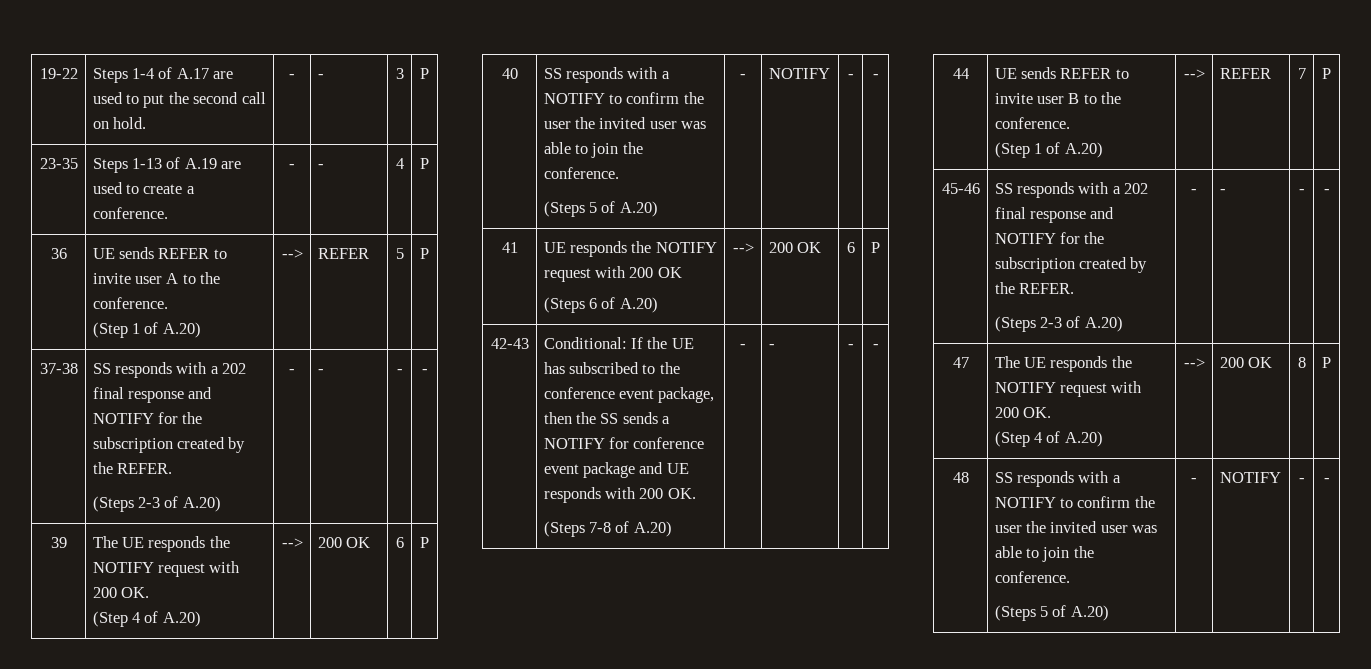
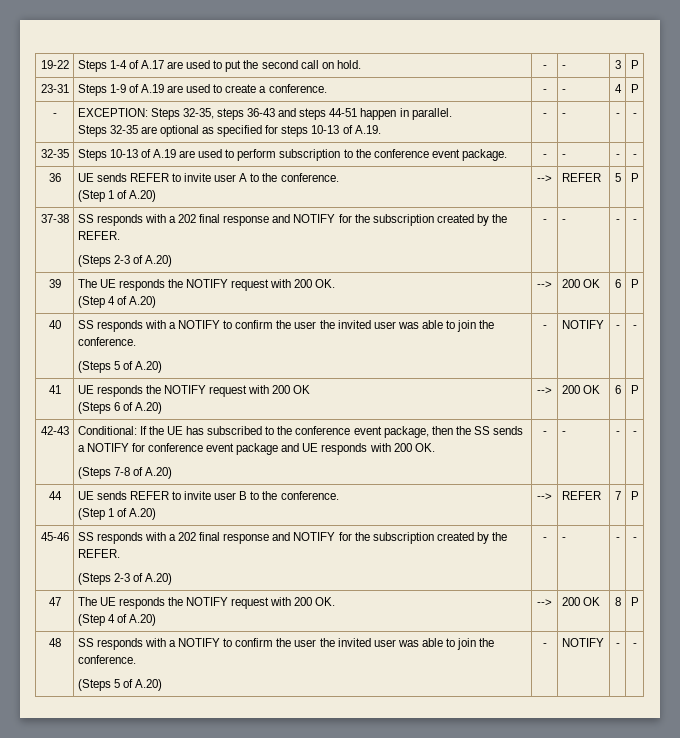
- 23-35 | Steps 1-13 of A.19 are used to create a conference. | - | - | 4 | P
+ 23-31 | Steps 1-9 of A.19 are used to create a conference. | - | - | 4 | P
+ - | EXCEPTION: Steps 32-35, steps 36-43 and steps 44-51 happen in parallel.
+ Steps 32-35 are optional as specified for steps 10-13 of A.19. | - | - | - | -
+ 32-35 | Steps 10-13 of A.19 are used to perform subscription to the conference event package. | - | - | - | -

